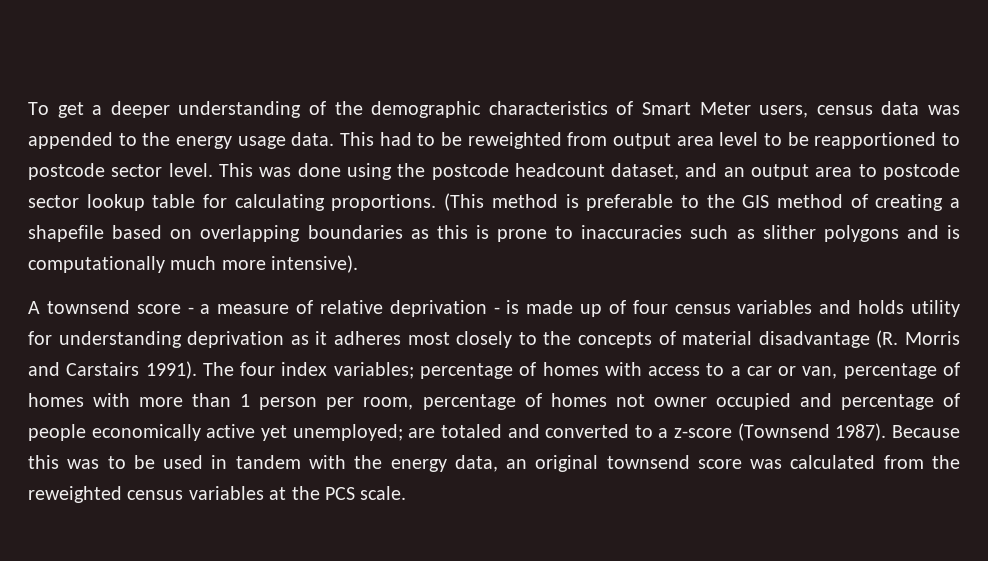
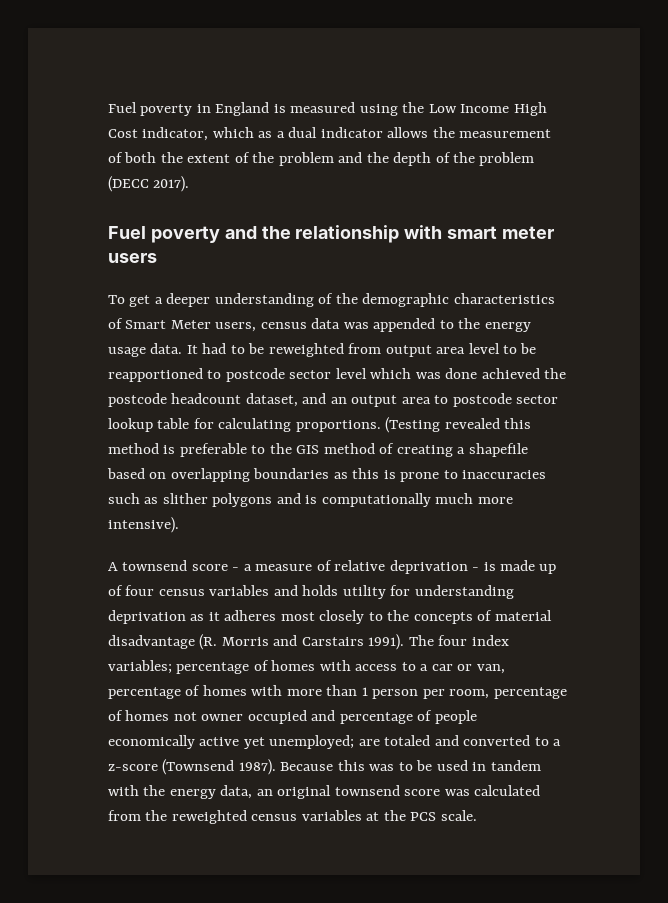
+ Fuel poverty in England is measured using the Low Income High Cost indicator, which as a dual indicator allows the measurement of both the extent of the problem and the depth of the problem (DECC 2017).
+ Fuel poverty and the relationship with smart meter users
- This had to be reweighted from output area level to be reapportioned to postcode sector level. This was done using the postcode headcount dataset, and an output area to postcode sector lookup table for calculating proportions.
+ It had to be reweighted from output area level to be reapportioned to postcode sector level which was done achieved the postcode headcount dataset, and an output area to postcode sector lookup table for calculating proportions.
- (This method is preferable to the GIS method of creating a shapefile based on overlapping boundaries as this is prone to inaccuracies such as slither polygons and is computationally much more intensive).
+ (Testing revealed this method is preferable to the GIS method of creating a shapefile based on overlapping boundaries as this is prone to inaccuracies such as slither polygons and is computationally much more intensive).

